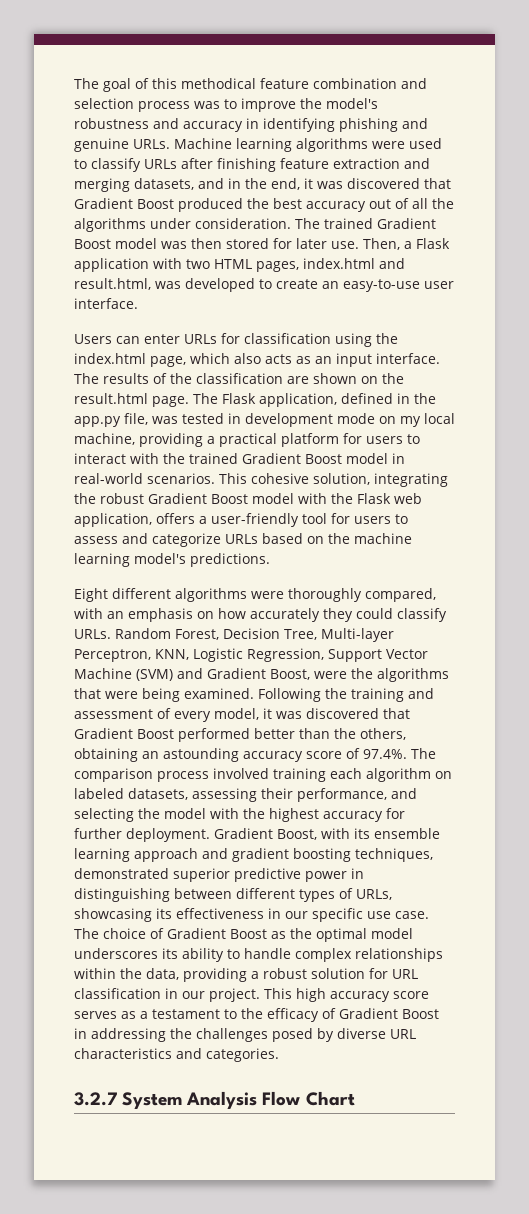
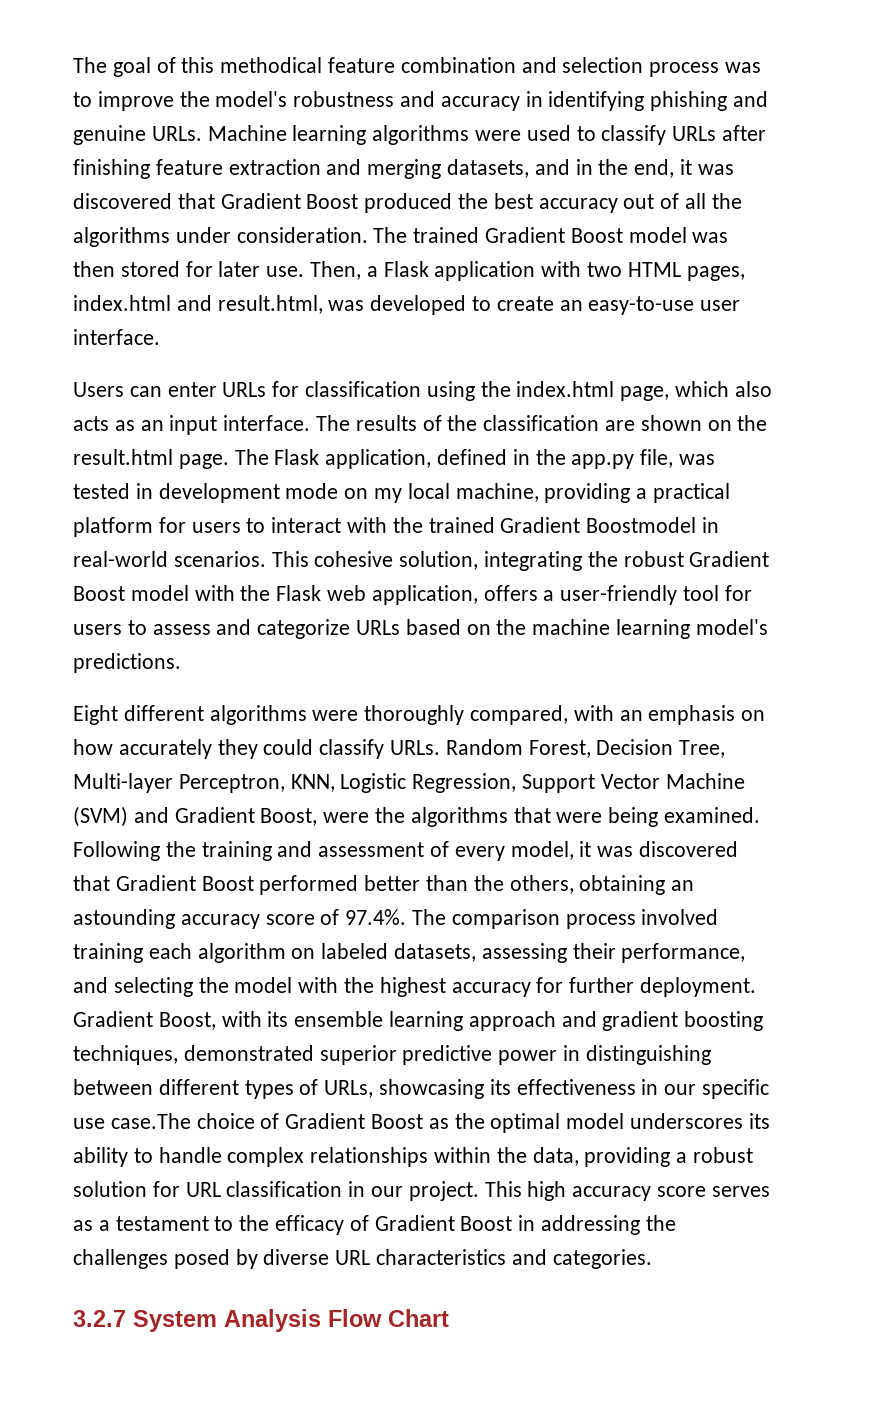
- The Flask application, defined in the app.py file, was tested in development mode on my local machine, providing a practical platform for users to interact with the trained Gradient Boost model in real-world scenarios.
+ The Flask application, defined in the app.py file, was tested in development mode on my local machine, providing a practical platform for users to interact with the trained Gradient Boostmodel in real-world scenarios.
- Gradient Boost, with its ensemble learning approach and gradient boosting techniques, demonstrated superior predictive power in distinguishing between different types of URLs, showcasing its effectiveness in our specific use case. The choice of Gradient Boost as the optimal model underscores its ability to handle complex relationships within the data, providing a robust solution for URL classification in our project.
+ Gradient Boost, with its ensemble learning approach and gradient boosting techniques, demonstrated superior predictive power in distinguishing between different types of URLs, showcasing its effectiveness in our specific use case.The choice of Gradient Boost as the optimal model underscores its ability to handle complex relationships within the data, providing a robust solution for URL classification in our project.

